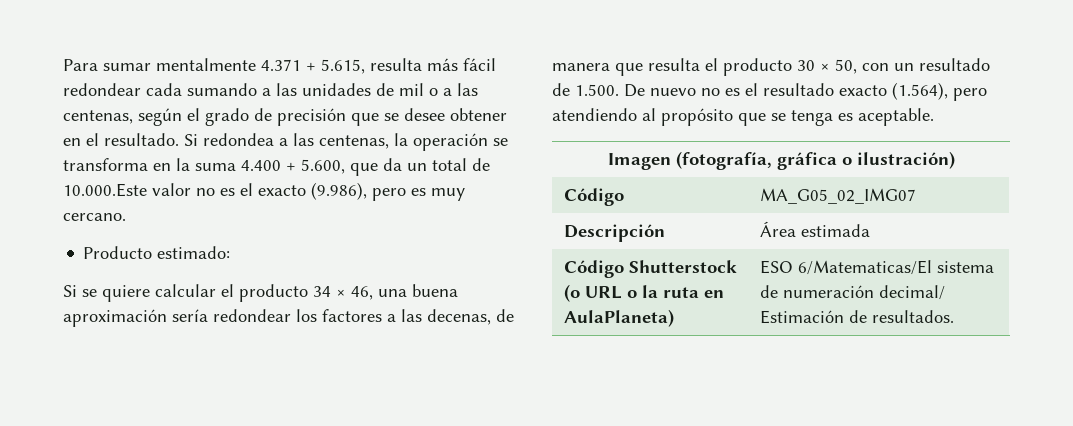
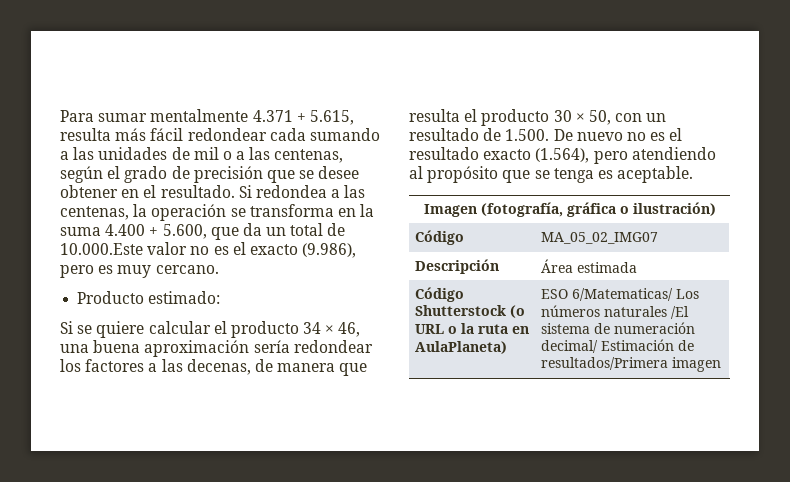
- Código | MA_G05_02_IMG07
+ Código | MA_05_02_IMG07
- Código Shutterstock (o URL o la ruta en AulaPlaneta) | ESO 6/Matematicas/El sistema de numeración decimal/ Estimación de resultados.
+ Código Shutterstock (o URL o la ruta en AulaPlaneta) | ESO 6/Matematicas/ Los números naturales /El sistema de numeración decimal/ Estimación de resultados/Primera imagen

